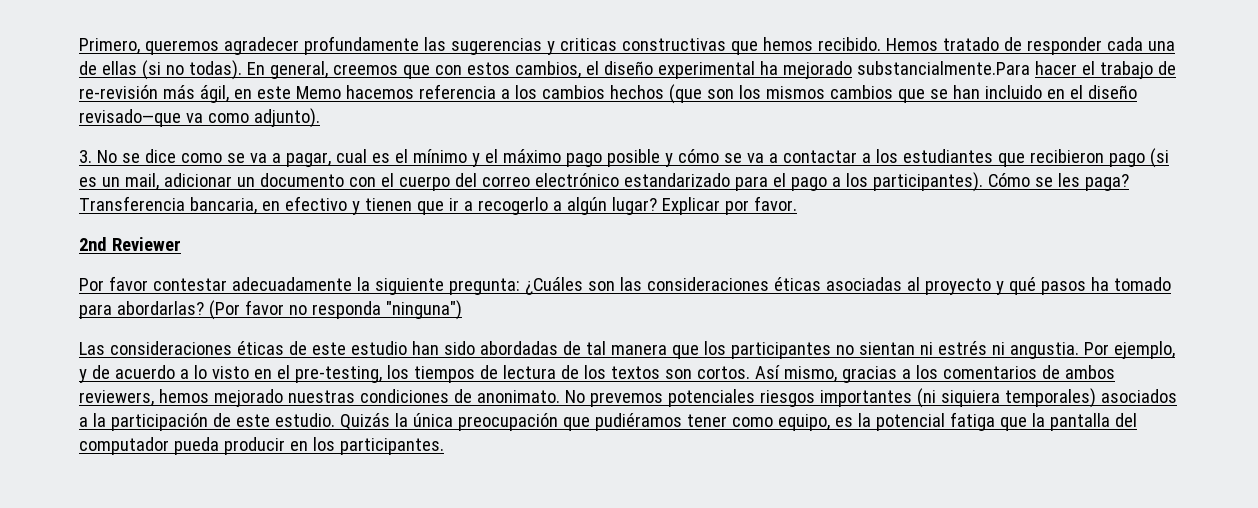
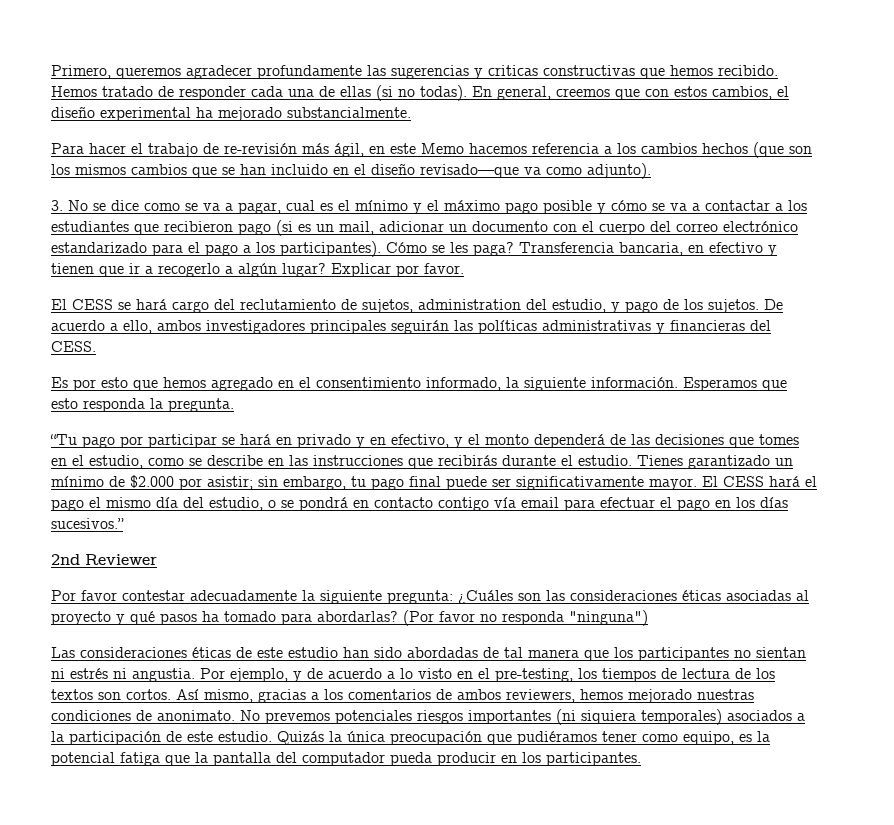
- En general, creemos que con estos cambios, el diseño experimental ha mejorado substancialmente.Para hacer el trabajo de re-revisión más ágil, en este Memo hacemos referencia a los cambios hechos (que son los mismos cambios que se han incluido en el diseño revisado—que va como adjunto).
+ En general, creemos que con estos cambios, el diseño experimental ha mejorado substancialmente.
+ Para hacer el trabajo de re-revisión más ágil, en este Memo hacemos referencia a los cambios hechos (que son los mismos cambios que se han incluido en el diseño revisado—que va como adjunto).
+ El CESS se hará cargo del reclutamiento de sujetos, administration del estudio, y pago de los sujetos. De acuerdo a ello, ambos investigadores principales seguirán las políticas administrativas y financieras del CESS.
+ Es por esto que hemos agregado en el consentimiento informado, la siguiente información. Esperamos que esto responda la pregunta.
+ “Tu pago por participar se hará en privado y en efectivo, y el monto dependerá de las decisiones que tomes en el estudio, como se describe en las instrucciones que recibirás durante el estudio. Tienes garantizado un mínimo de $2.000 por asistir; sin embargo, tu pago final puede ser significativamente mayor. El CESS hará el pago el mismo día del estudio, o se pondrá en contacto contigo vía email para efectuar el pago en los días sucesivos.”

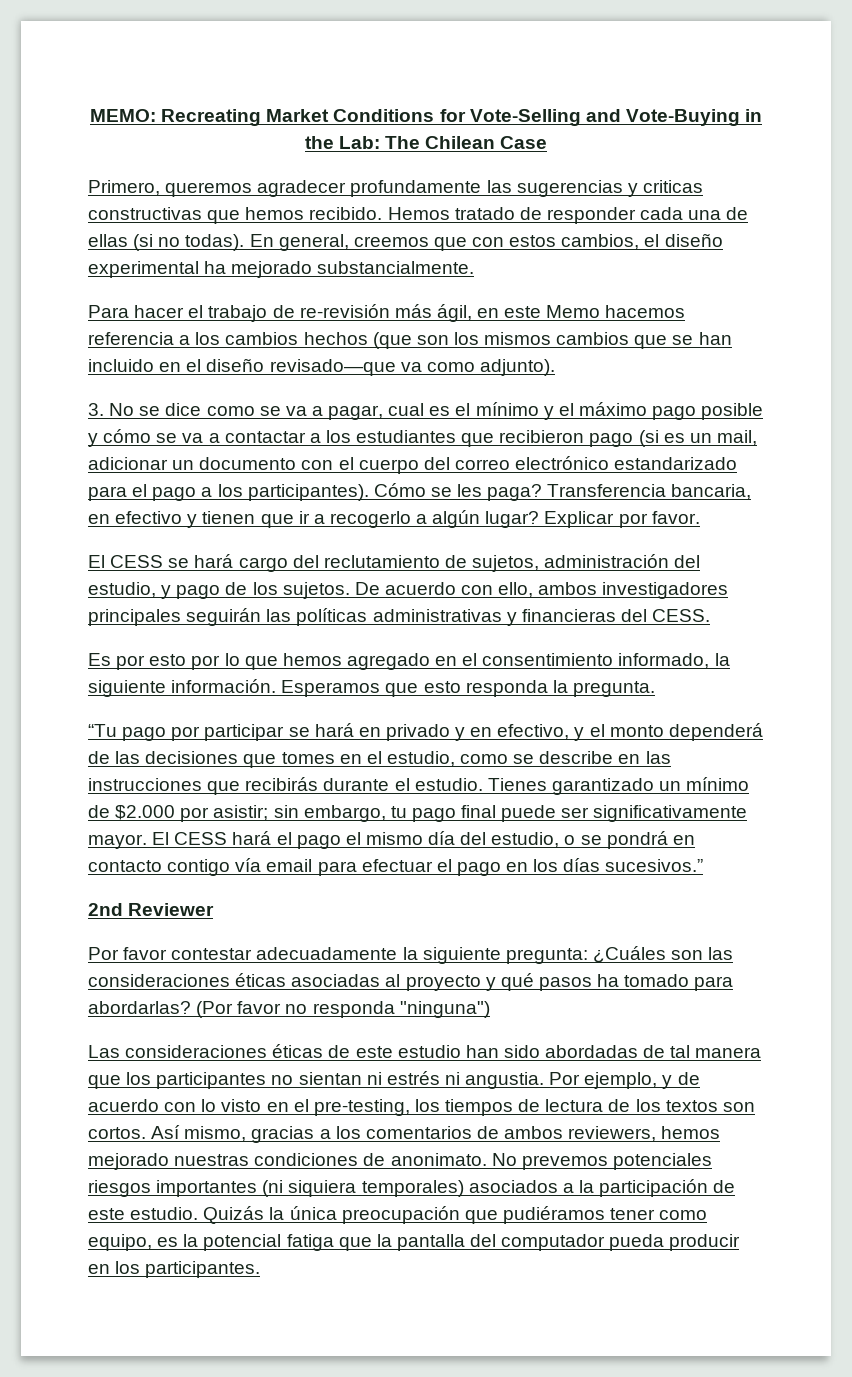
+ MEMO: Recreating Market Conditions for Vote-Selling and Vote-Buying in the Lab: The Chilean Case
- El CESS se hará cargo del reclutamiento de sujetos, administration del estudio, y pago de los sujetos.
+ El CESS se hará cargo del reclutamiento de sujetos, administración del estudio, y pago de los sujetos.
- De acuerdo a ello, ambos investigadores principales seguirán las políticas administrativas y financieras del CESS.
+ De acuerdo con ello, ambos investigadores principales seguirán las políticas administrativas y financieras del CESS.
- Es por esto que hemos agregado en el consentimiento informado, la siguiente información.
+ Es por esto por lo que hemos agregado en el consentimiento informado, la siguiente información.
- Por ejemplo, y de acuerdo a lo visto en el pre-testing, los tiempos de lectura de los textos son cortos.
+ Por ejemplo, y de acuerdo con lo visto en el pre-testing, los tiempos de lectura de los textos son cortos.

